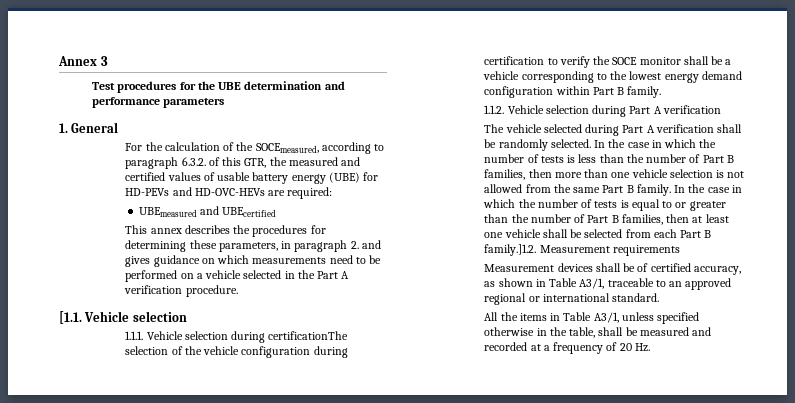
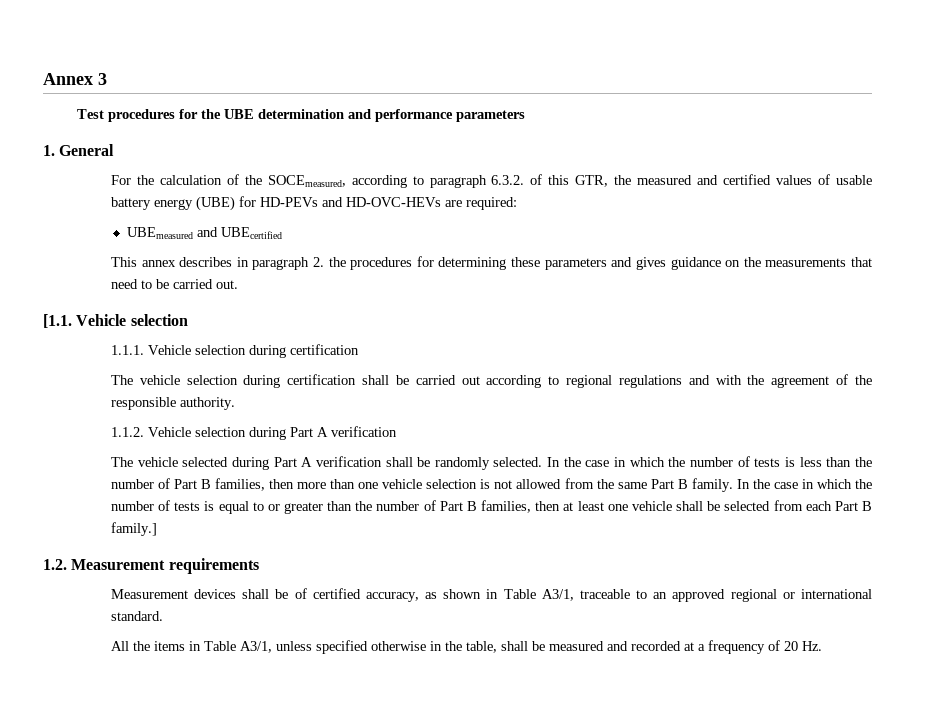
- This annex describes the procedures for determining these parameters, in paragraph 2. and gives guidance on which measurements need to be performed on a vehicle selected in the Part A verification procedure.
+ This annex describes in paragraph 2. the procedures for determining these parameters and gives guidance on the measurements that need to be carried out.
- 1.1.1. Vehicle selection during certificationThe selection of the vehicle configuration during certification to verify the SOCE monitor shall be a vehicle corresponding to the lowest energy demand configuration within Part B family.
+ 1.1.1. Vehicle selection during certification
+ The vehicle selection during certification shall be carried out according to regional regulations and with the agreement of the responsible authority.
- In the case in which the number of tests is equal to or greater than the number of Part B families, then at least one vehicle shall be selected from each Part B family.]1.2. Measurement requirements
+ In the case in which the number of tests is equal to or greater than the number of Part B families, then at least one vehicle shall be selected from each Part B family.]
+ 1.2. Measurement requirements

